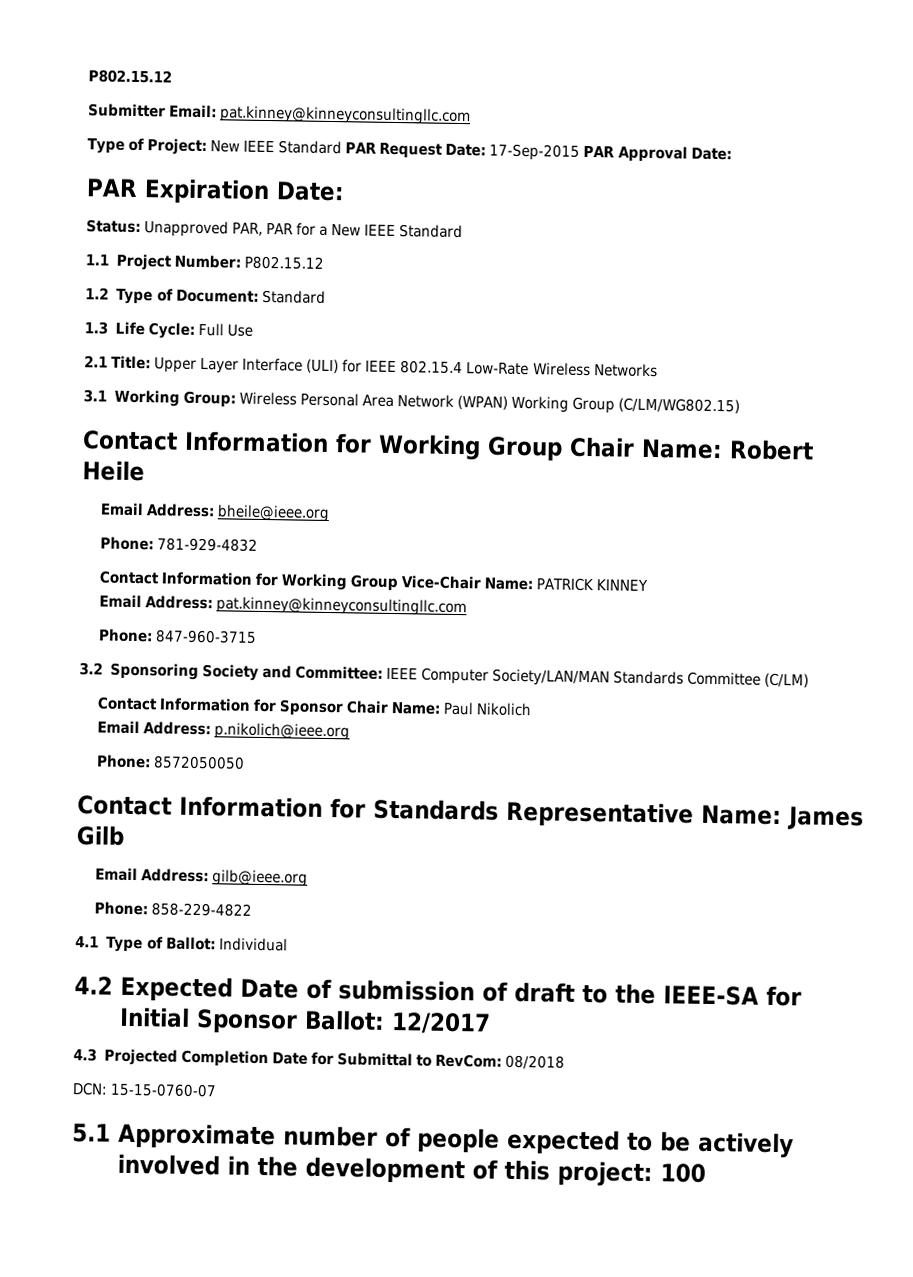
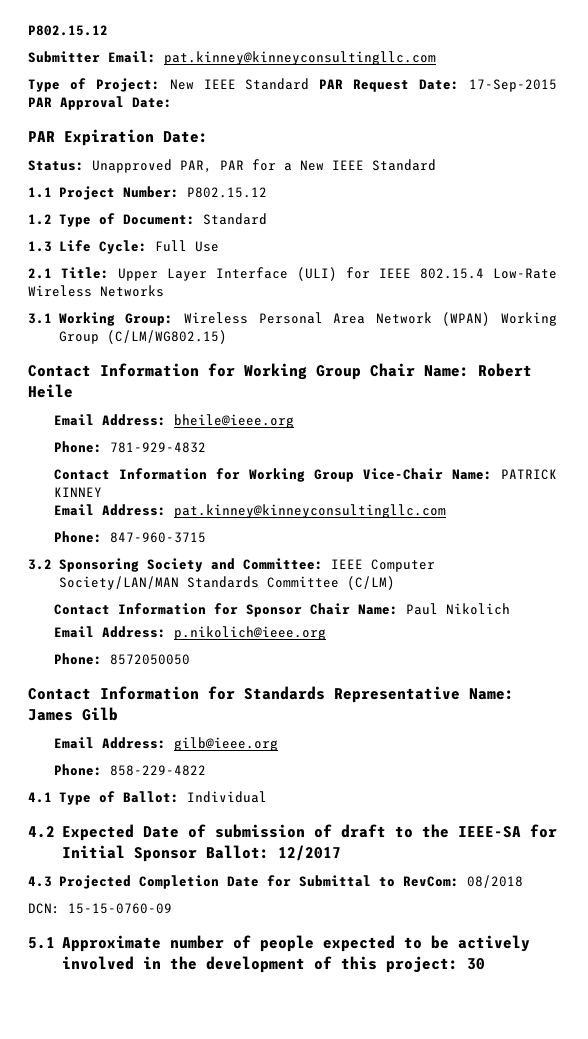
- DCN: 15-15-0760-07
+ DCN: 15-15-0760-09
- 5.1 Approximate number of people expected to be actively involved in the development of this project: 100
+ 5.1 Approximate number of people expected to be actively involved in the development of this project: 30

